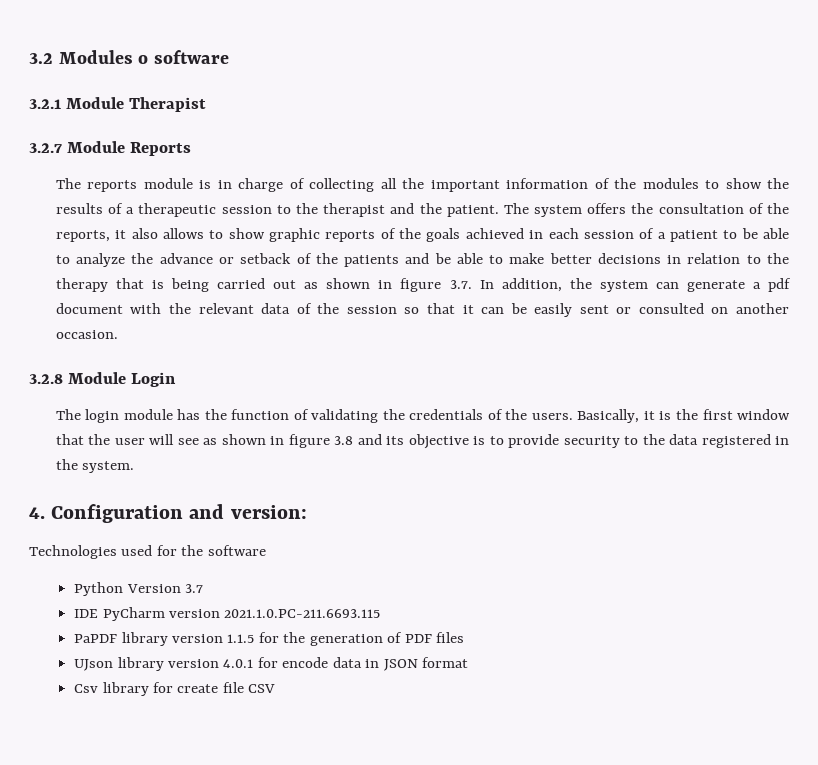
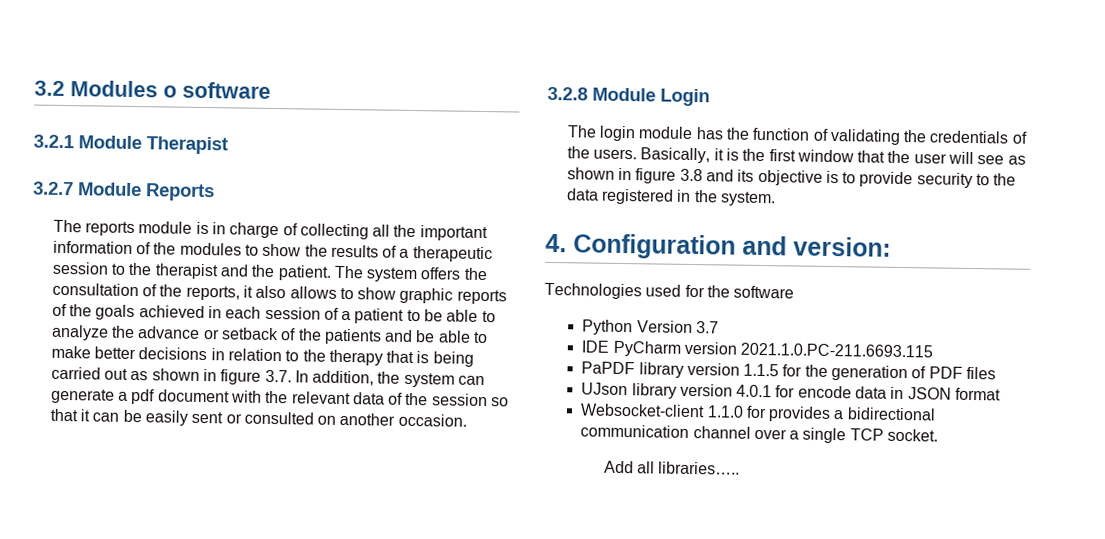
- Csv library for create file CSV
+ Websocket-client 1.1.0 for provides a bidirectional communication channel over a single TCP socket.
+ Add all libraries…..

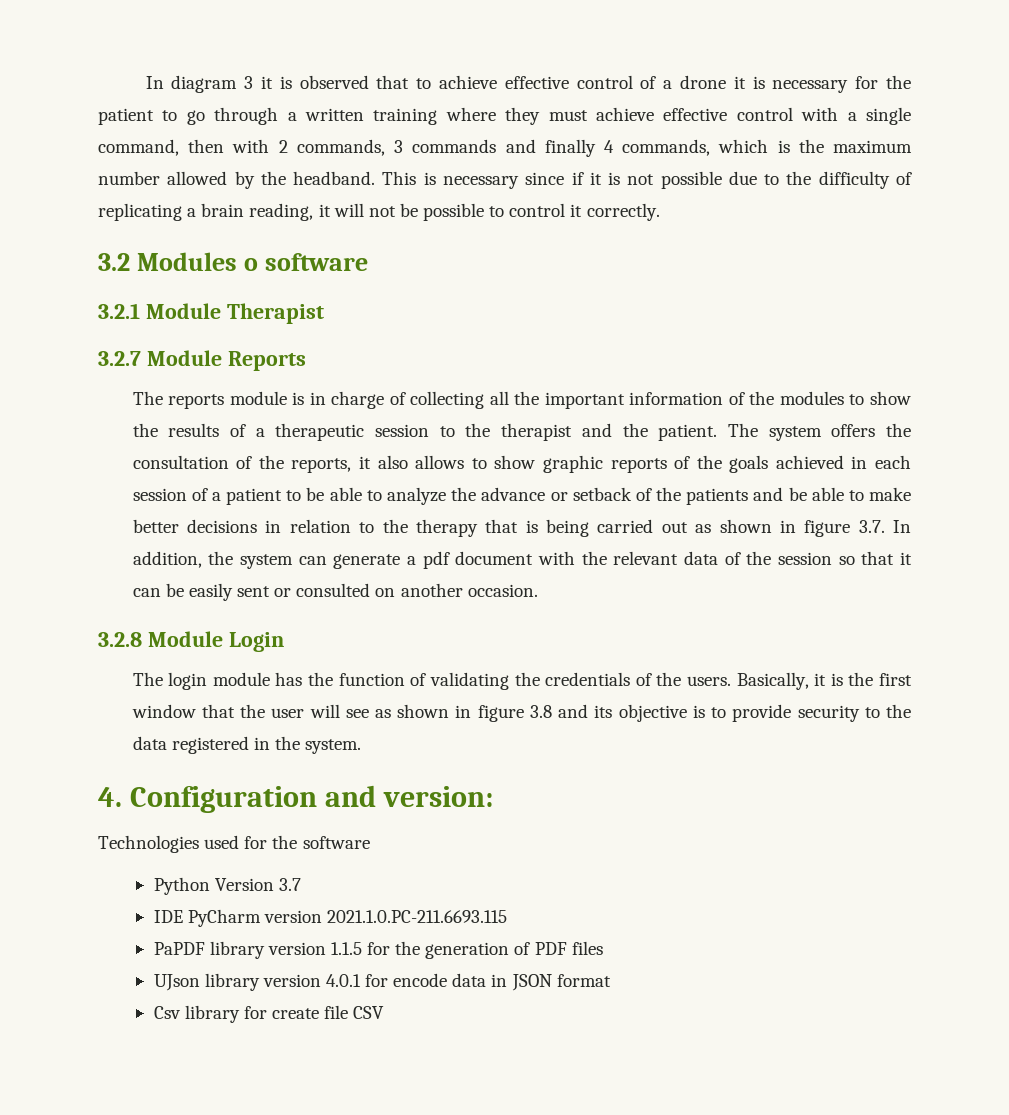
+ In diagram 3 it is observed that to achieve effective control of a drone it is necessary for the patient to go through a written training where they must achieve effective control with a single command, then with 2 commands, 3 commands and finally 4 commands, which is the maximum number allowed by the headband. This is necessary since if it is not possible due to the difficulty of replicating a brain reading, it will not be possible to control it correctly.
- Websocket-client 1.1.0 for provides a bidirectional communication channel over a single TCP socket.
- Add all libraries…..
+ Csv library for create file CSV

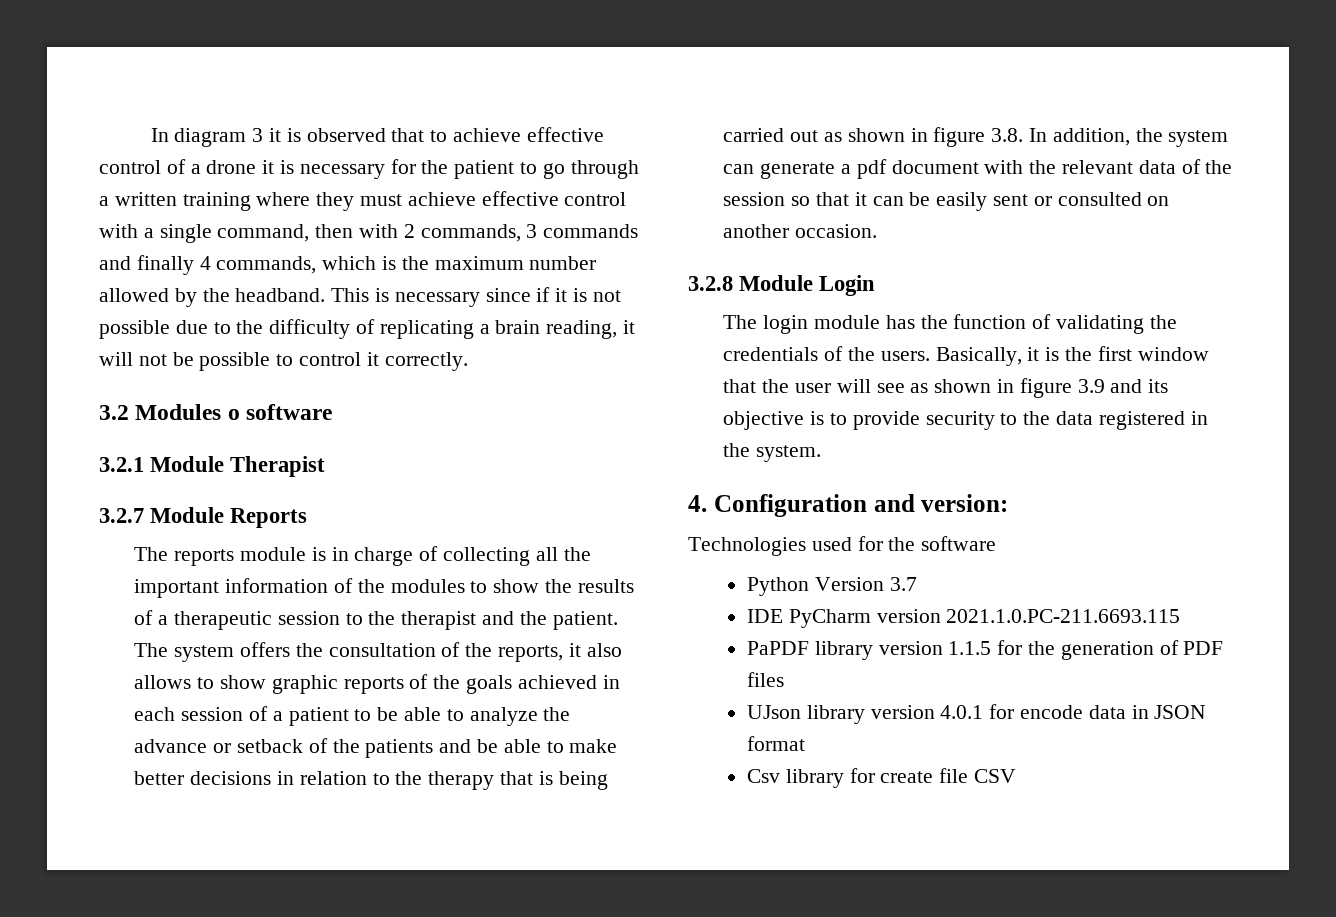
- The system offers the consultation of the reports, it also allows to show graphic reports of the goals achieved in each session of a patient to be able to analyze the advance or setback of the patients and be able to make better decisions in relation to the therapy that is being carried out as shown in figure 3.7. In addition, the system can generate a pdf document with the relevant data of the session so that it can be easily sent or consulted on another occasion.
+ The system offers the consultation of the reports, it also allows to show graphic reports of the goals achieved in each session of a patient to be able to analyze the advance or setback of the patients and be able to make better decisions in relation to the therapy that is being carried out as shown in figure 3.8. In addition, the system can generate a pdf document with the relevant data of the session so that it can be easily sent or consulted on another occasion.
- Basically, it is the first window that the user will see as shown in figure 3.8 and its objective is to provide security to the data registered in the system.
+ Basically, it is the first window that the user will see as shown in figure 3.9 and its objective is to provide security to the data registered in the system.

